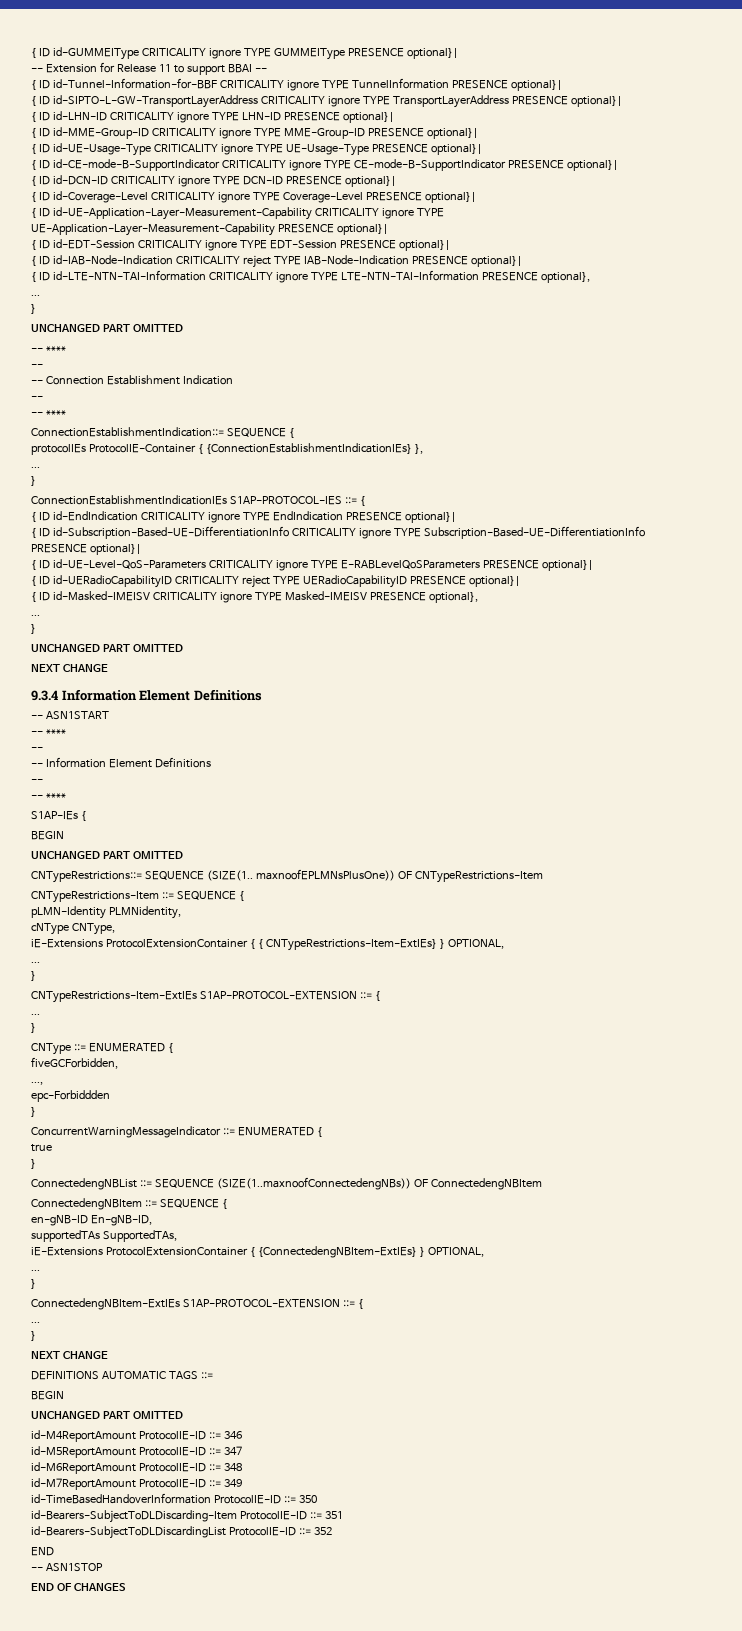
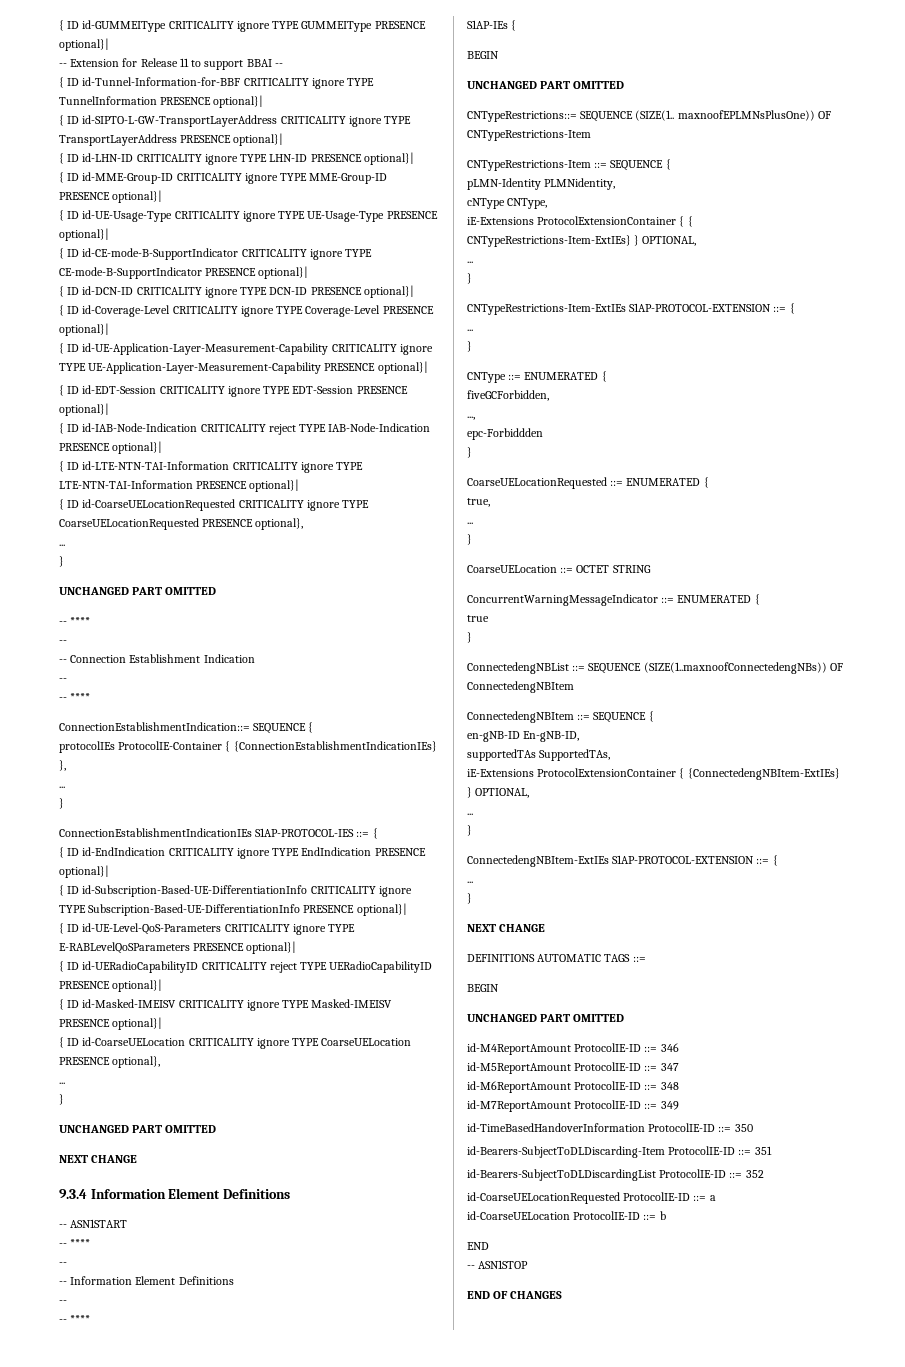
- { ID id-LTE-NTN-TAI-Information CRITICALITY ignore TYPE LTE-NTN-TAI-Information PRESENCE optional},
+ { ID id-LTE-NTN-TAI-Information CRITICALITY ignore TYPE LTE-NTN-TAI-Information PRESENCE optional}|
+ { ID id-CoarseUELocationRequested CRITICALITY ignore TYPE CoarseUELocationRequested PRESENCE optional},
- { ID id-Masked-IMEISV CRITICALITY ignore TYPE Masked-IMEISV PRESENCE optional},
+ { ID id-Masked-IMEISV CRITICALITY ignore TYPE Masked-IMEISV PRESENCE optional}|
+ { ID id-CoarseUELocation CRITICALITY ignore TYPE CoarseUELocation PRESENCE optional},
+ CoarseUELocationRequested ::= ENUMERATED {
+ true,
+ ...
+ }
+ CoarseUELocation ::= OCTET STRING
+ id-CoarseUELocationRequested ProtocolIE-ID ::= a
+ id-CoarseUELocation ProtocolIE-ID ::= b

